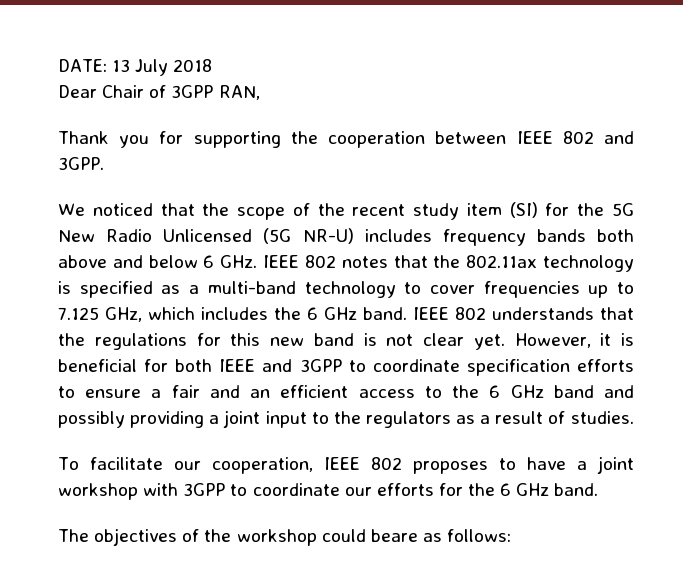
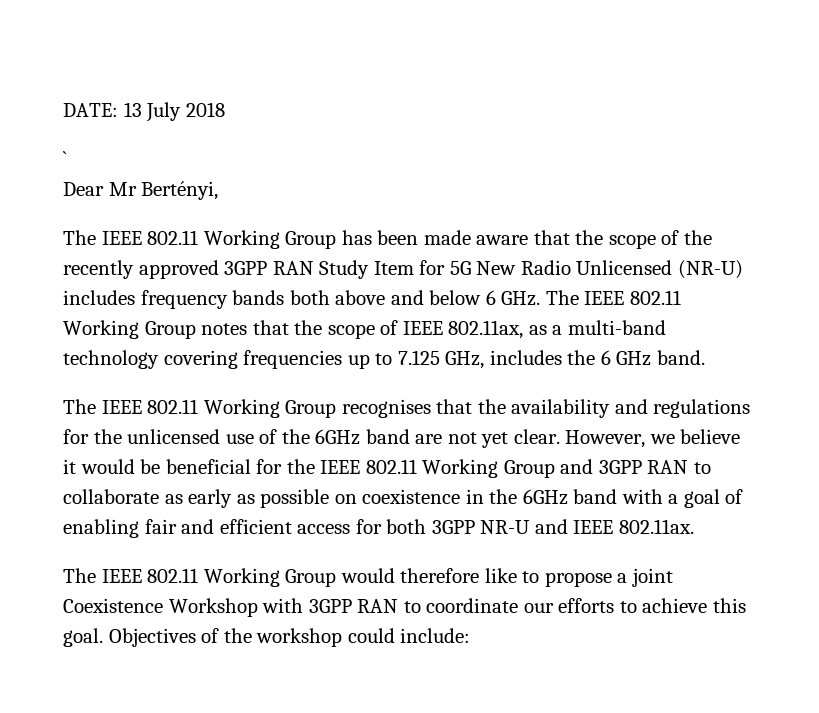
+ `
- Dear Chair of 3GPP RAN,
- Thank you for supporting the cooperation between IEEE 802 and 3GPP.
- We noticed that the scope of the recent study item (SI) for the 5G New Radio Unlicensed (5G NR-U) includes frequency bands both above and below 6 GHz. IEEE 802 notes that the 802.11ax technology is specified as a multi-band technology to cover frequencies up to 7.125 GHz, which includes the 6 GHz band. IEEE 802 understands that the regulations for this new band is not clear yet. However, it is beneficial for both IEEE and 3GPP to coordinate specification efforts to ensure a fair and an efficient access to the 6 GHz band and possibly providing a joint input to the regulators as a result of studies.
- To facilitate our cooperation, IEEE 802 proposes to have a joint workshop with 3GPP to coordinate our efforts for the 6 GHz band.
- The objectives of the workshop could beare as follows:
+ Dear Mr Bertényi,
+ The IEEE 802.11 Working Group has been made aware that the scope of the recently approved 3GPP RAN Study Item for 5G New Radio Unlicensed (NR-U) includes frequency bands both above and below 6 GHz. The IEEE 802.11 Working Group notes that the scope of IEEE 802.11ax, as a multi-band technology covering frequencies up to 7.125 GHz, includes the 6 GHz band.
+ The IEEE 802.11 Working Group recognises that the availability and regulations for the unlicensed use of the 6GHz band are not yet clear. However, we believe it would be beneficial for the IEEE 802.11 Working Group and 3GPP RAN to collaborate as early as possible on coexistence in the 6GHz band with a goal of enabling fair and efficient access for both 3GPP NR-U and IEEE 802.11ax.
+ The IEEE 802.11 Working Group would therefore like to propose a joint Coexistence Workshop with 3GPP RAN to coordinate our efforts to achieve this goal. Objectives of the workshop could include:

